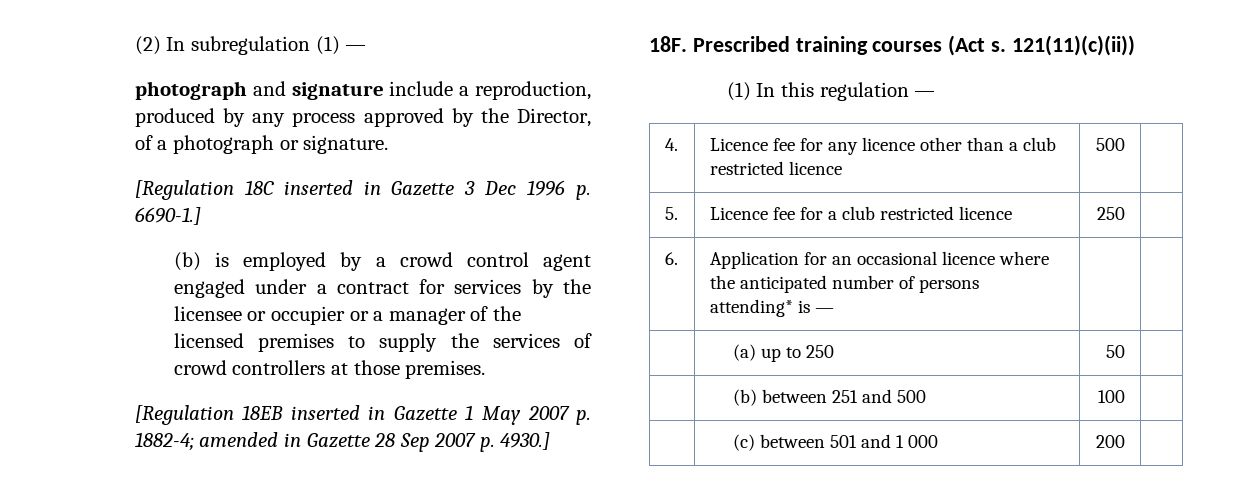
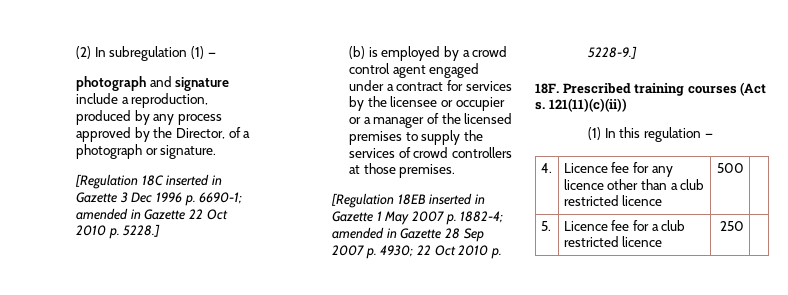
- [Regulation 18C inserted in Gazette 3 Dec 1996 p. 6690-1.]
+ [Regulation 18C inserted in Gazette 3 Dec 1996 p. 6690-1; amended in Gazette 22 Oct 2010 p. 5228.]
- [Regulation 18EB inserted in Gazette 1 May 2007 p. 1882-4; amended in Gazette 28 Sep 2007 p. 4930.]
+ [Regulation 18EB inserted in Gazette 1 May 2007 p. 1882-4; amended in Gazette 28 Sep 2007 p. 4930; 22 Oct 2010 p. 5228-9.]
- 6. | Application for an occasional licence where the anticipated number of persons attending* is — | |
- | (a) up to 250 | 50 |
- | (b) between 251 and 500 | 100 |
- | (c) between 501 and 1 000 | 200 |

